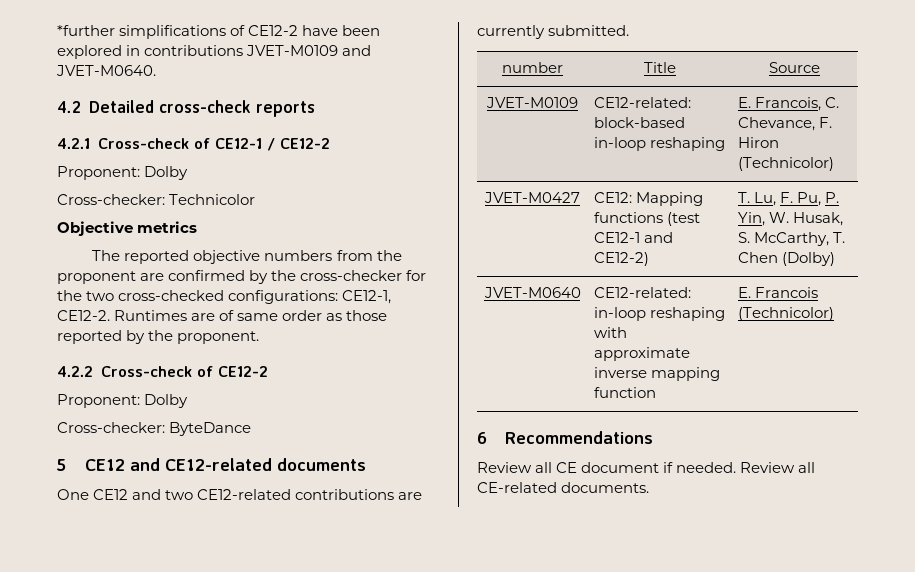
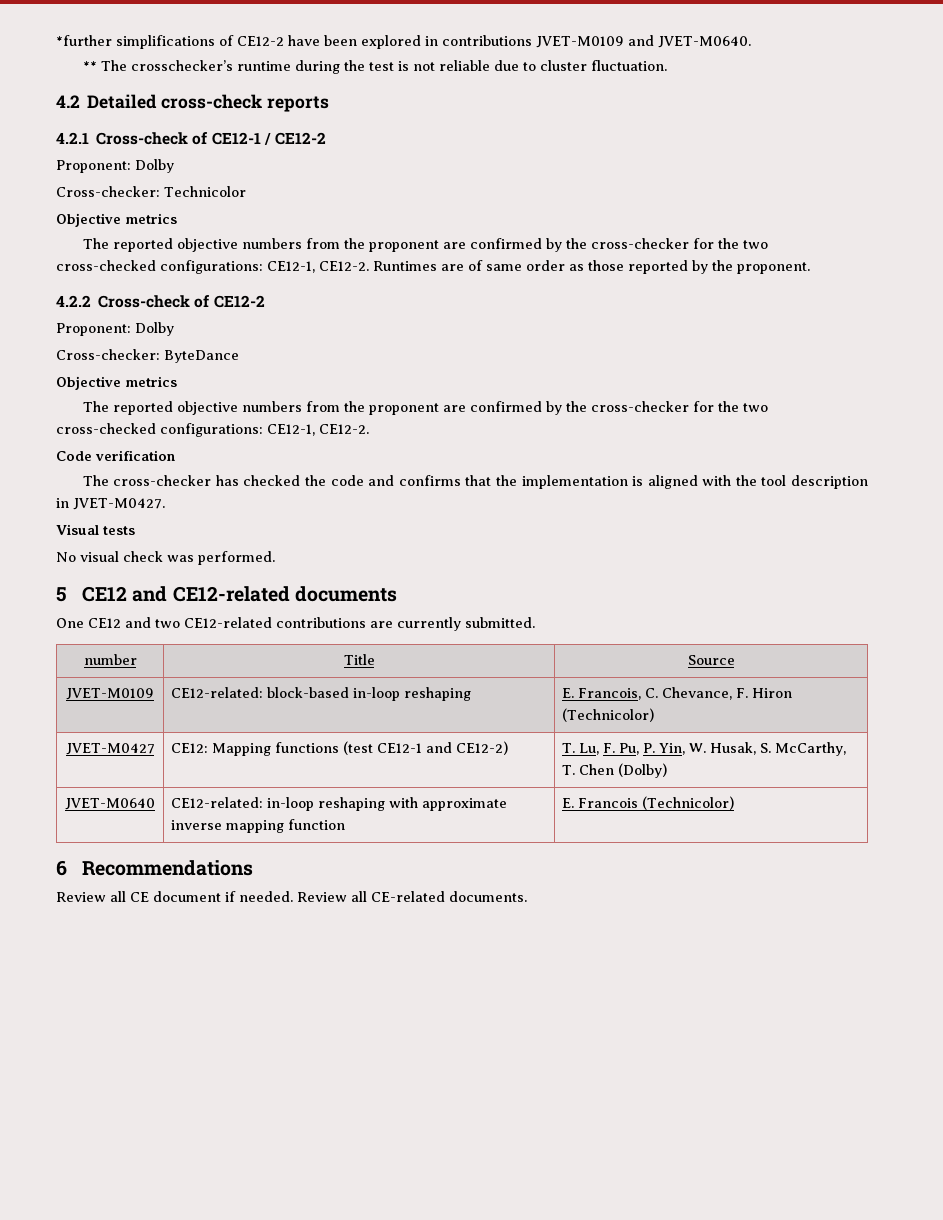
+ ** The crosschecker’s runtime during the test is not reliable due to cluster fluctuation.
  Cross-checker: ByteDance
+ Objective metrics
+ The reported objective numbers from the proponent are confirmed by the cross-checker for the two cross-checked configurations: CE12-1, CE12-2.
+ Code verification
+ The cross-checker has checked the code and confirms that the implementation is aligned with the tool description in JVET-M0427.
+ Visual tests
+ No visual check was performed.

